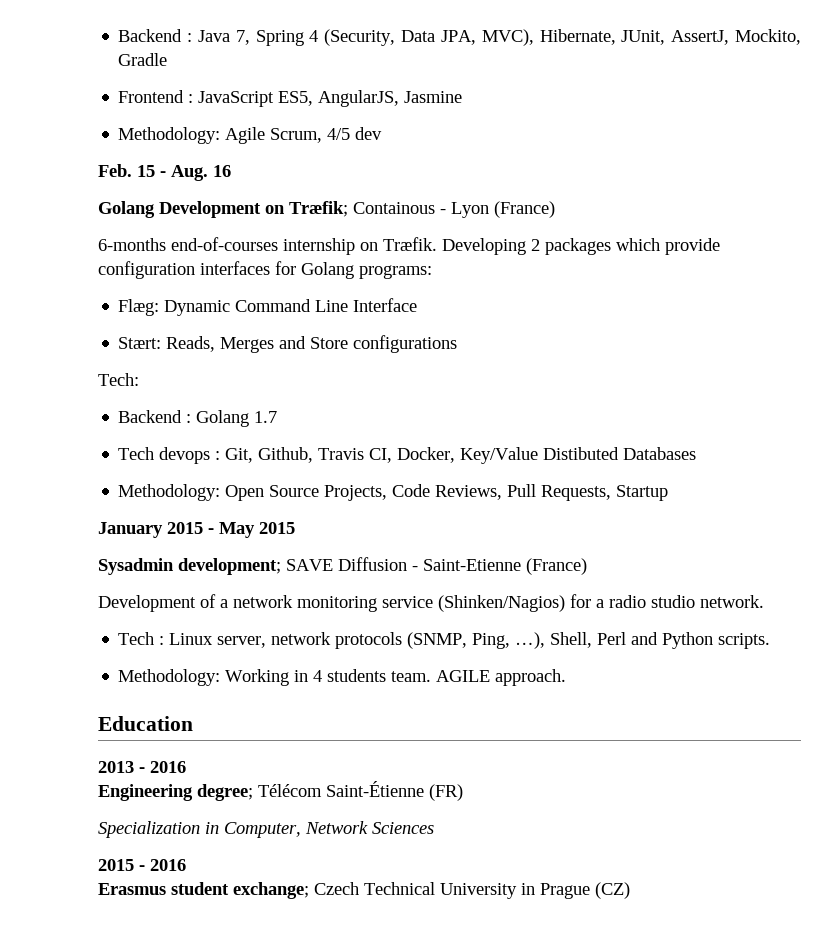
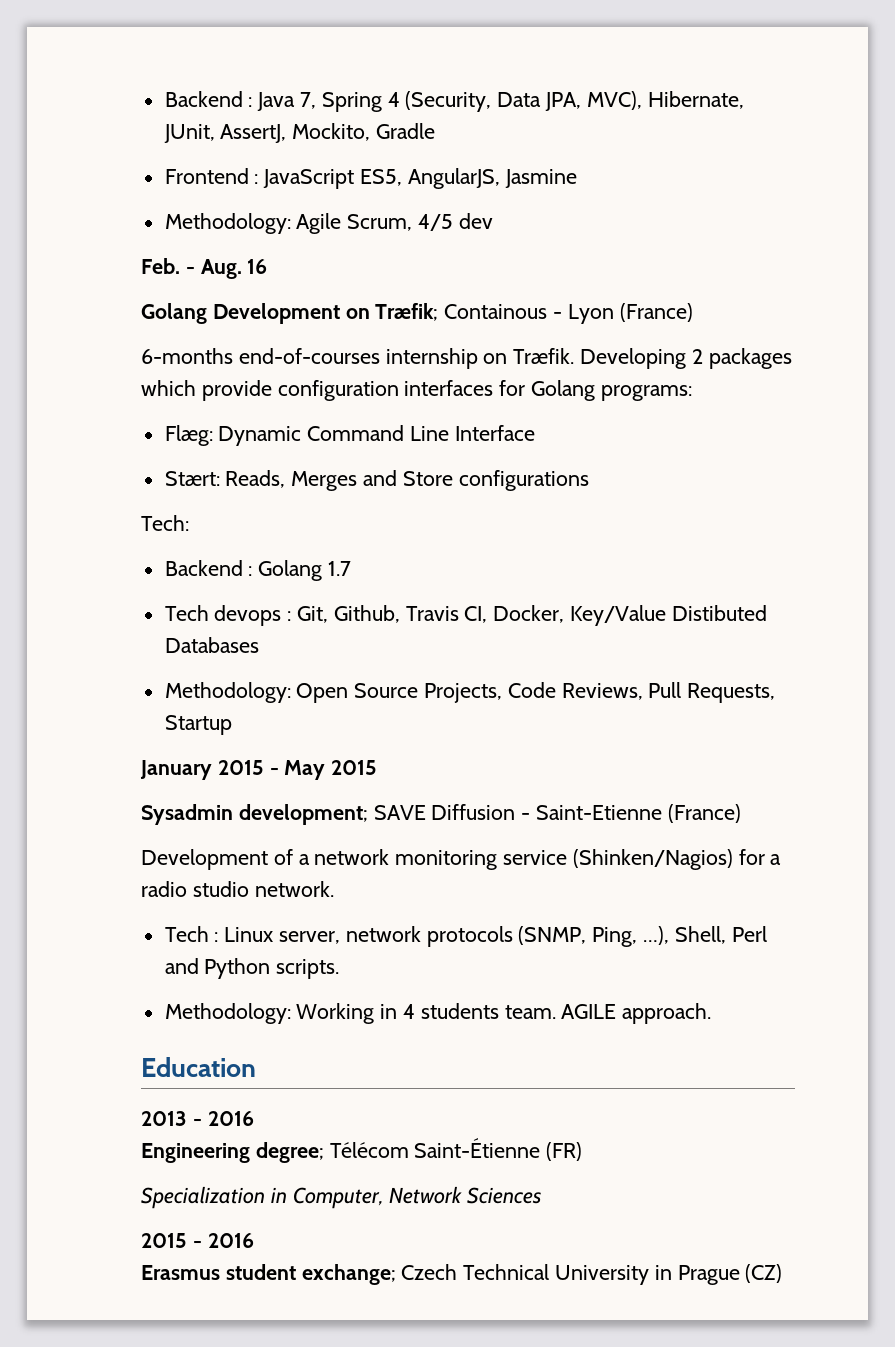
- Feb. 15 - Aug. 16
+ Feb. - Aug. 16

